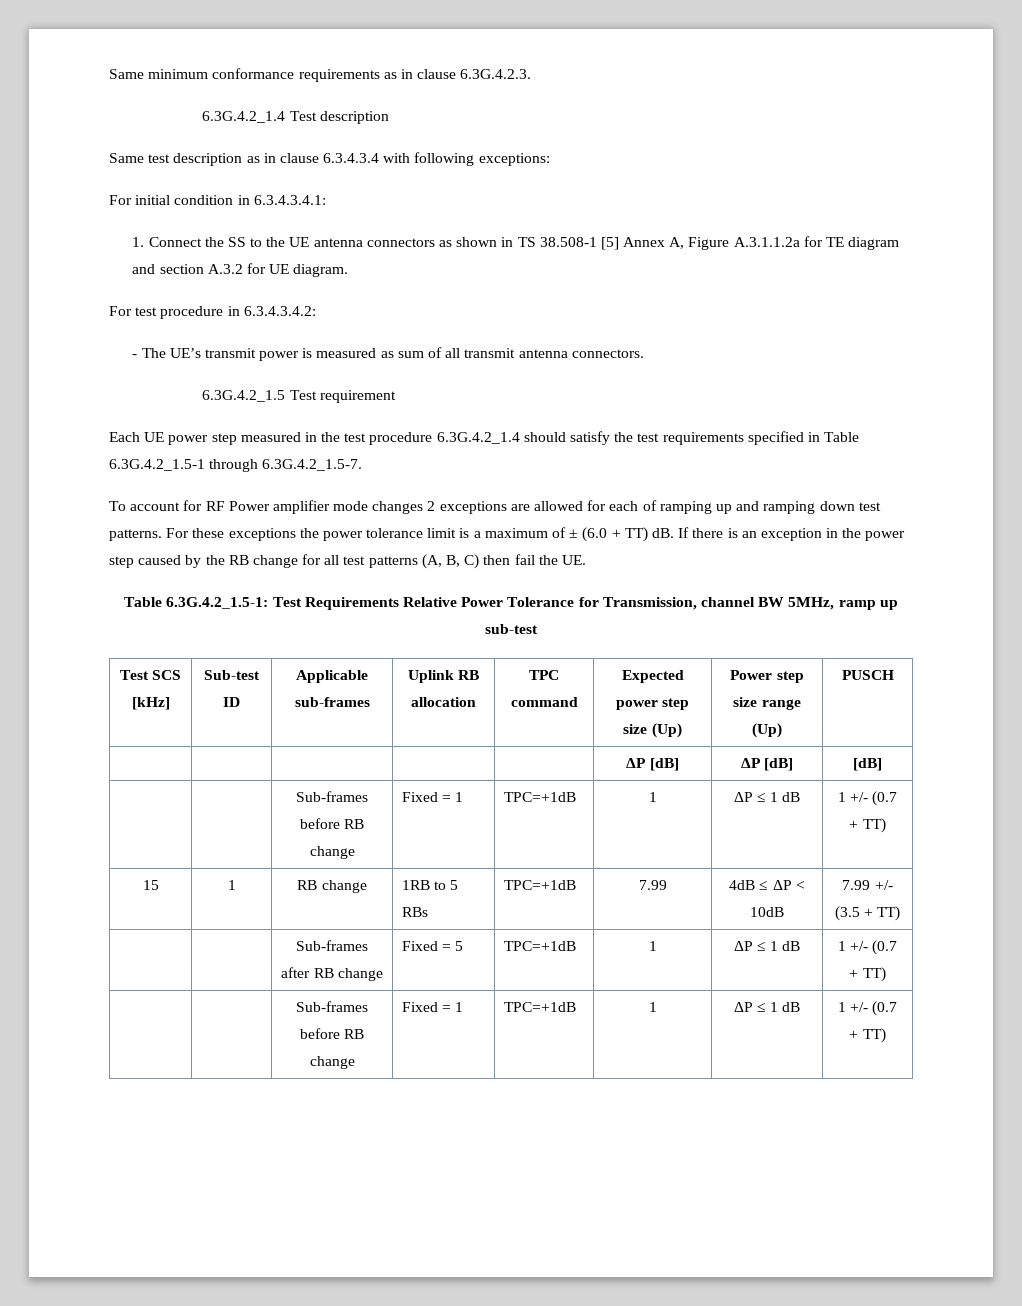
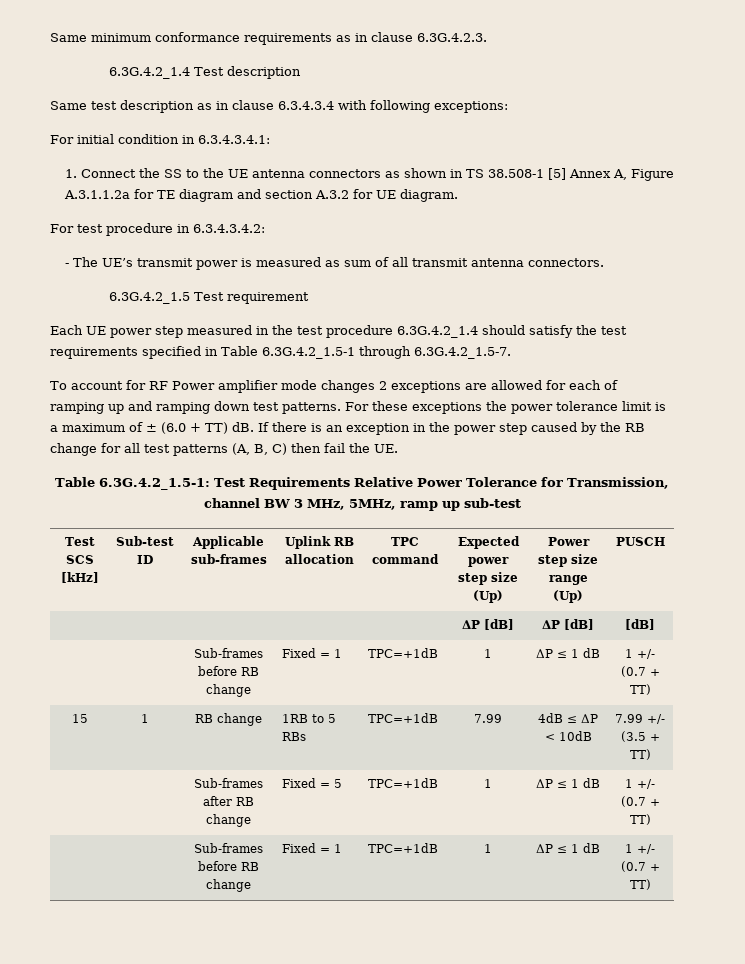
- Table 6.3G.4.2_1.5-1: Test Requirements Relative Power Tolerance for Transmission, channel BW 5MHz, ramp up sub-test
+ Table 6.3G.4.2_1.5-1: Test Requirements Relative Power Tolerance for Transmission, channel BW 3 MHz, 5MHz, ramp up sub-test

